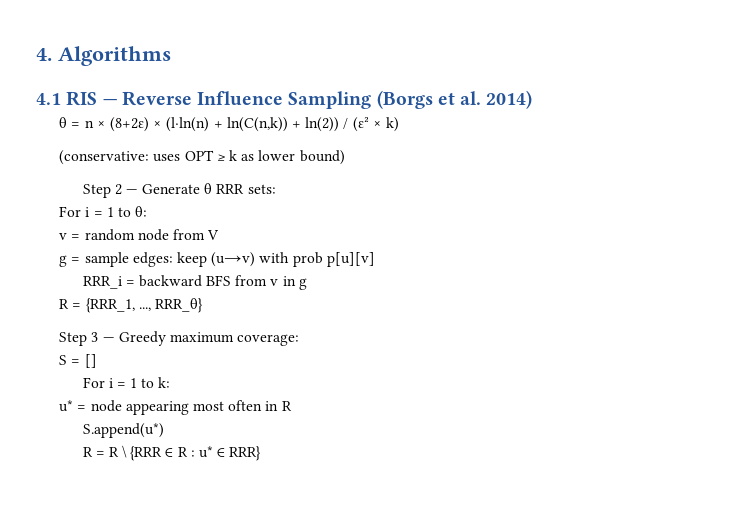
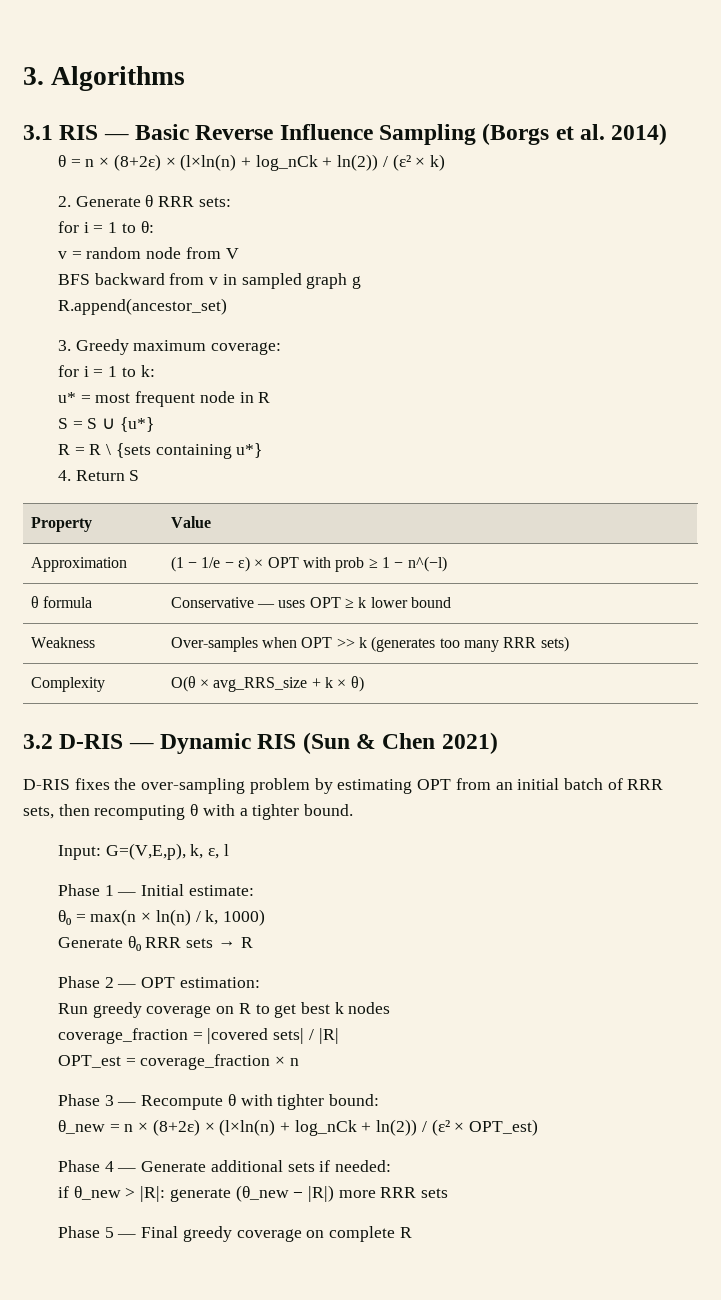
- 4. Algorithms
+ 3. Algorithms
- 4.1 RIS — Reverse Influence Sampling (Borgs et al. 2014)
+ 3.1 RIS — Basic Reverse Influence Sampling (Borgs et al. 2014)
- θ = n × (8+2ε) × (l·ln(n) + ln(C(n,k)) + ln(2)) / (ε² × k)
+ θ = n × (8+2ε) × (l×ln(n) + log_nCk + ln(2)) / (ε² × k)
- (conservative: uses OPT ≥ k as lower bound)
- Step 2 — Generate θ RRR sets:
+ 2. Generate θ RRR sets:
- For i = 1 to θ:
+ for i = 1 to θ:
- g = sample edges: keep (u→v) with prob p[u][v]
- RRR_i = backward BFS from v in g
+ BFS backward from v in sampled graph g
- R = {RRR_1, ..., RRR_θ}
- Step 3 — Greedy maximum coverage:
+ R.append(ancestor_set)
+ 3. Greedy maximum coverage:
- S = []
- For i = 1 to k:
+ for i = 1 to k:
- u* = node appearing most often in R
- S.append(u*)
- R = R \ {RRR ∈ R : u* ∈ RRR}
+ u* = most frequent node in R
+ S = S ∪ {u*}
+ R = R \ {sets containing u*}
+ 4. Return S
+ Property | Value
+ Approximation | (1 − 1/e − ε) × OPT with prob ≥ 1 − n^(−l)
+ θ formula | Conservative — uses OPT ≥ k lower bound
+ Weakness | Over-samples when OPT >> k (generates too many RRR sets)
+ Complexity | O(θ × avg_RRS_size + k × θ)
+ 3.2 D-RIS — Dynamic RIS (Sun & Chen 2021)
+ D-RIS fixes the over-sampling problem by estimating OPT from an initial batch of RRR sets, then recomputing θ with a tighter bound.
+ Input: G=(V,E,p), k, ε, l
+ Phase 1 — Initial estimate:
+ θ₀ = max(n × ln(n) / k, 1000)
+ Generate θ₀ RRR sets → R
+ Phase 2 — OPT estimation:
+ Run greedy coverage on R to get best k nodes
+ coverage_fraction = |covered sets| / |R|
+ OPT_est = coverage_fraction × n
+ Phase 3 — Recompute θ with tighter bound:
+ θ_new = n × (8+2ε) × (l×ln(n) + log_nCk + ln(2)) / (ε² × OPT_est)
+ Phase 4 — Generate additional sets if needed:
+ if θ_new > |R|: generate (θ_new − |R|) more RRR sets
+ Phase 5 — Final greedy coverage on complete R

